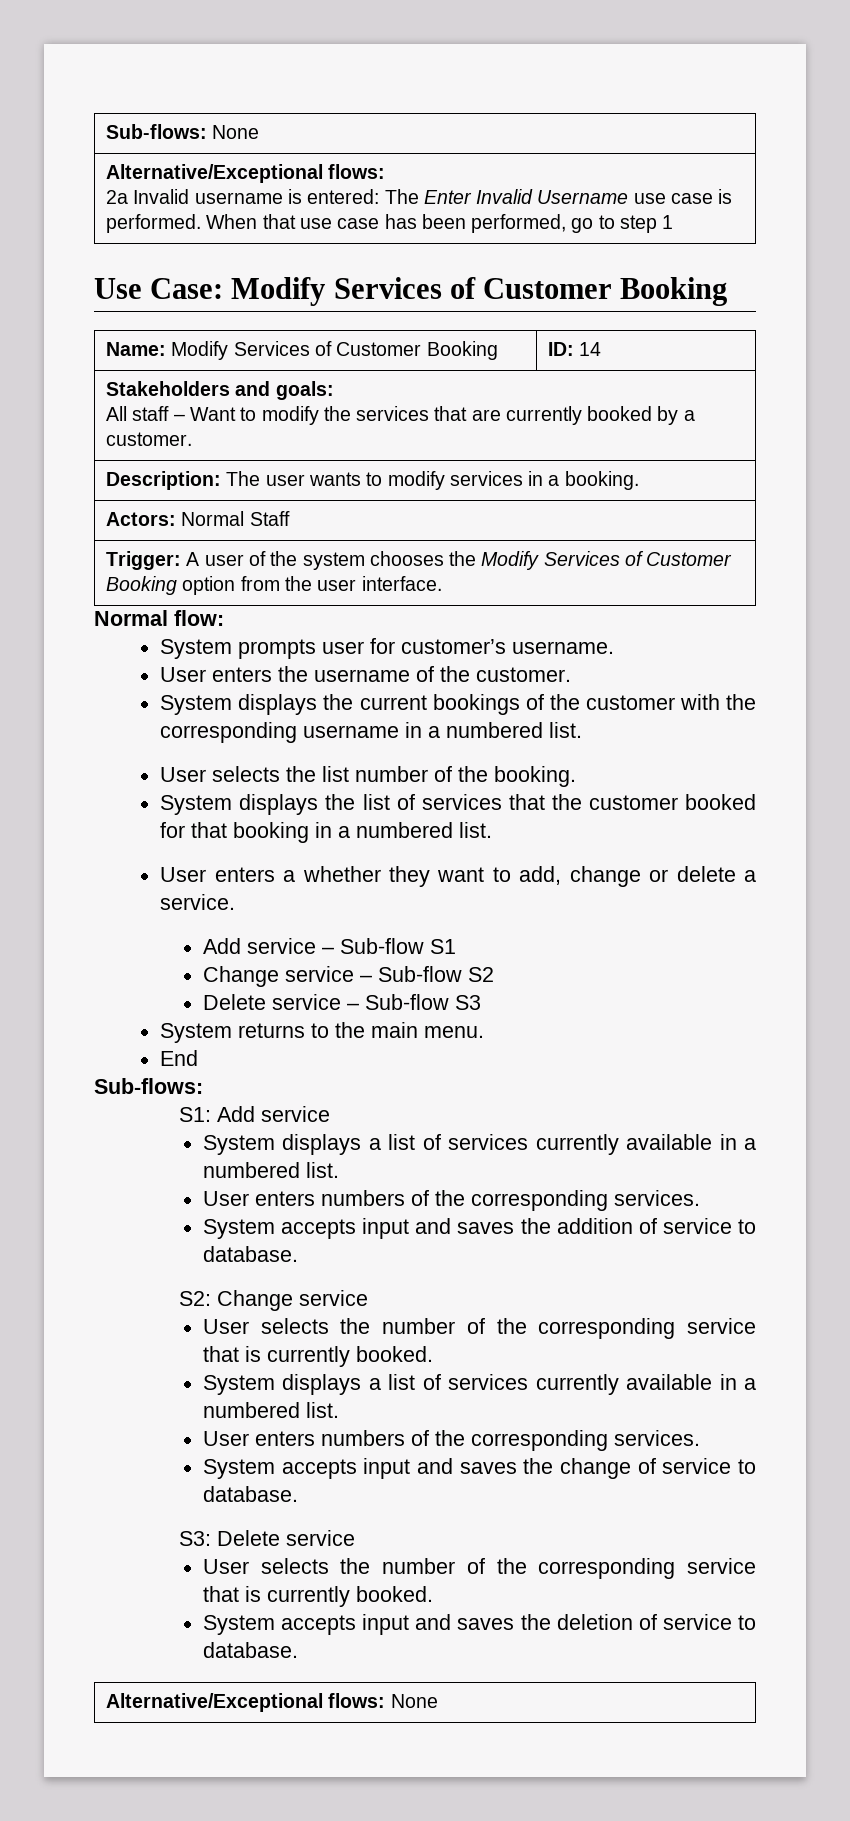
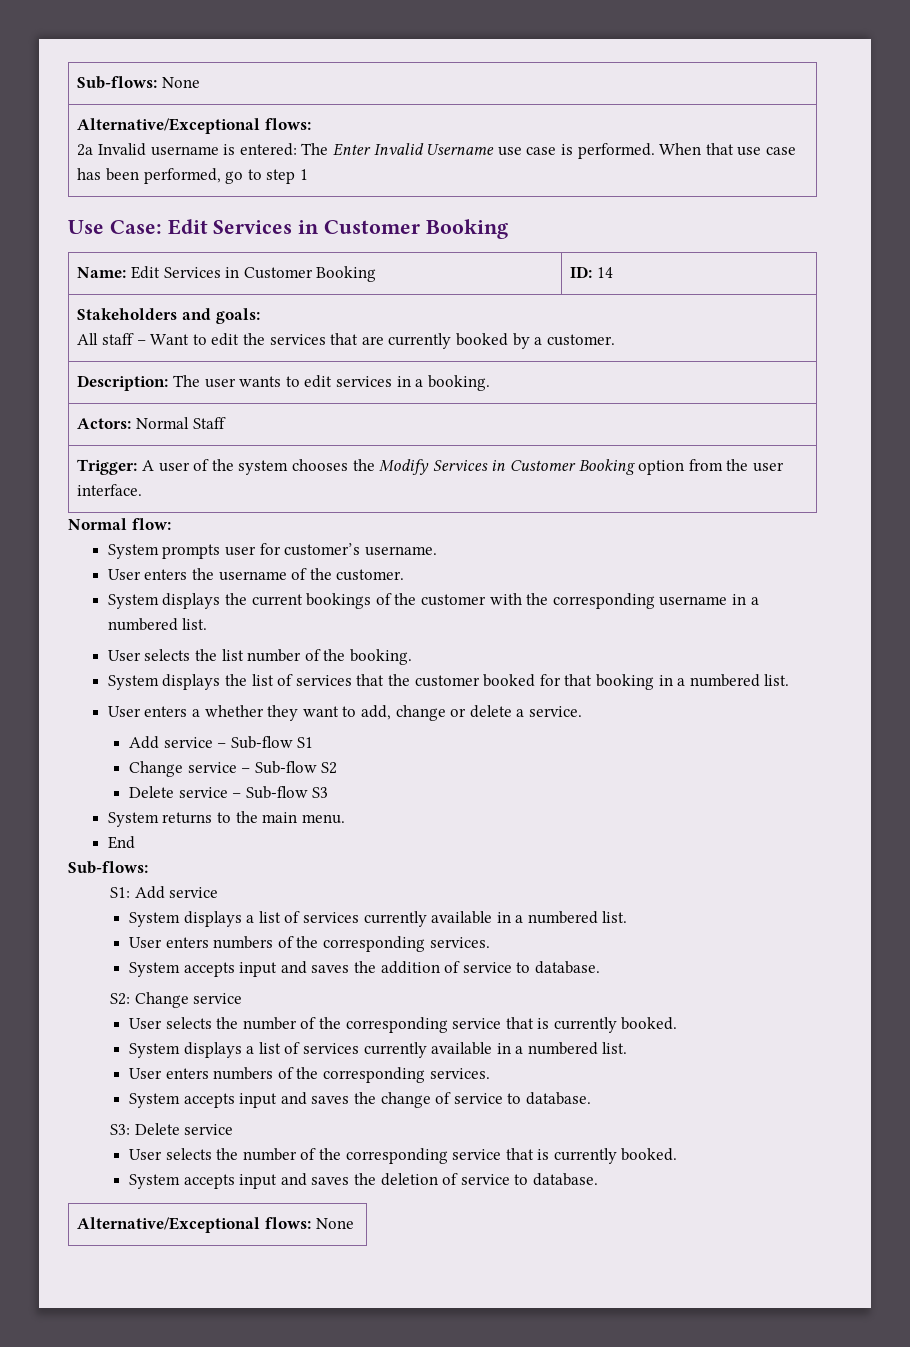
- Use Case: Modify Services of Customer Booking
+ Use Case: Edit Services in Customer Booking
- Name: Modify Services of Customer Booking | ID: 14
+ Name: Edit Services in Customer Booking | ID: 14
  Stakeholders and goals:
- All staff – Want to modify the services that are currently booked by a customer.
+ All staff – Want to edit the services that are currently booked by a customer.
- Description: The user wants to modify services in a booking.
+ Description: The user wants to edit services in a booking.
- Trigger: A user of the system chooses the Modify Services of Customer Booking option from the user interface.
+ Trigger: A user of the system chooses the Modify Services in Customer Booking option from the user interface.

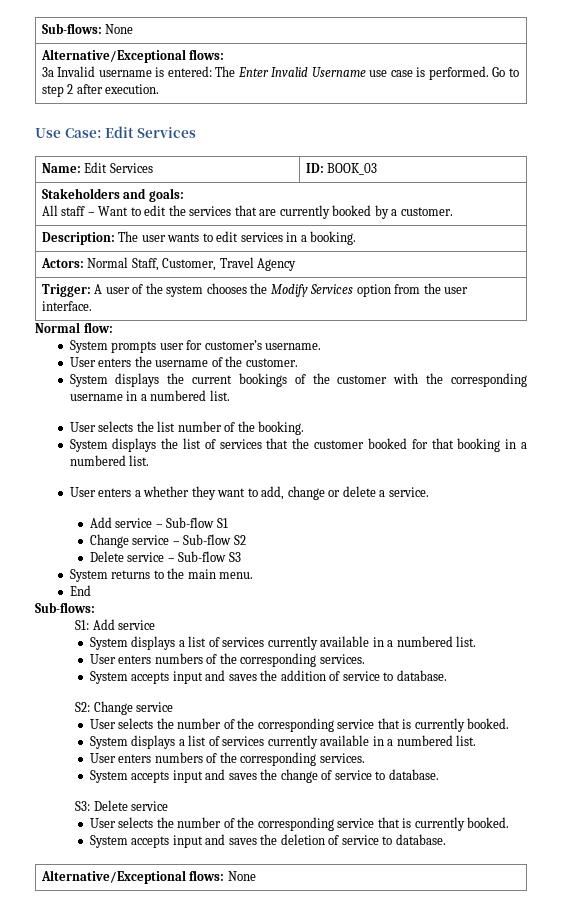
  Sub-flows: None
  Alternative/Exceptional flows:
- 2a Invalid username is entered: The Enter Invalid Username use case is performed. When that use case has been performed, go to step 1
+ 3a Invalid username is entered: The Enter Invalid Username use case is performed. Go to step 2 after execution.
- Use Case: Edit Services in Customer Booking
+ Use Case: Edit Services
- Name: Edit Services in Customer Booking | ID: 14
+ Name: Edit Services | ID: BOOK_03
- Actors: Normal Staff
+ Actors: Normal Staff, Customer, Travel Agency
- Trigger: A user of the system chooses the Modify Services in Customer Booking option from the user interface.
+ Trigger: A user of the system chooses the Modify Services option from the user interface.

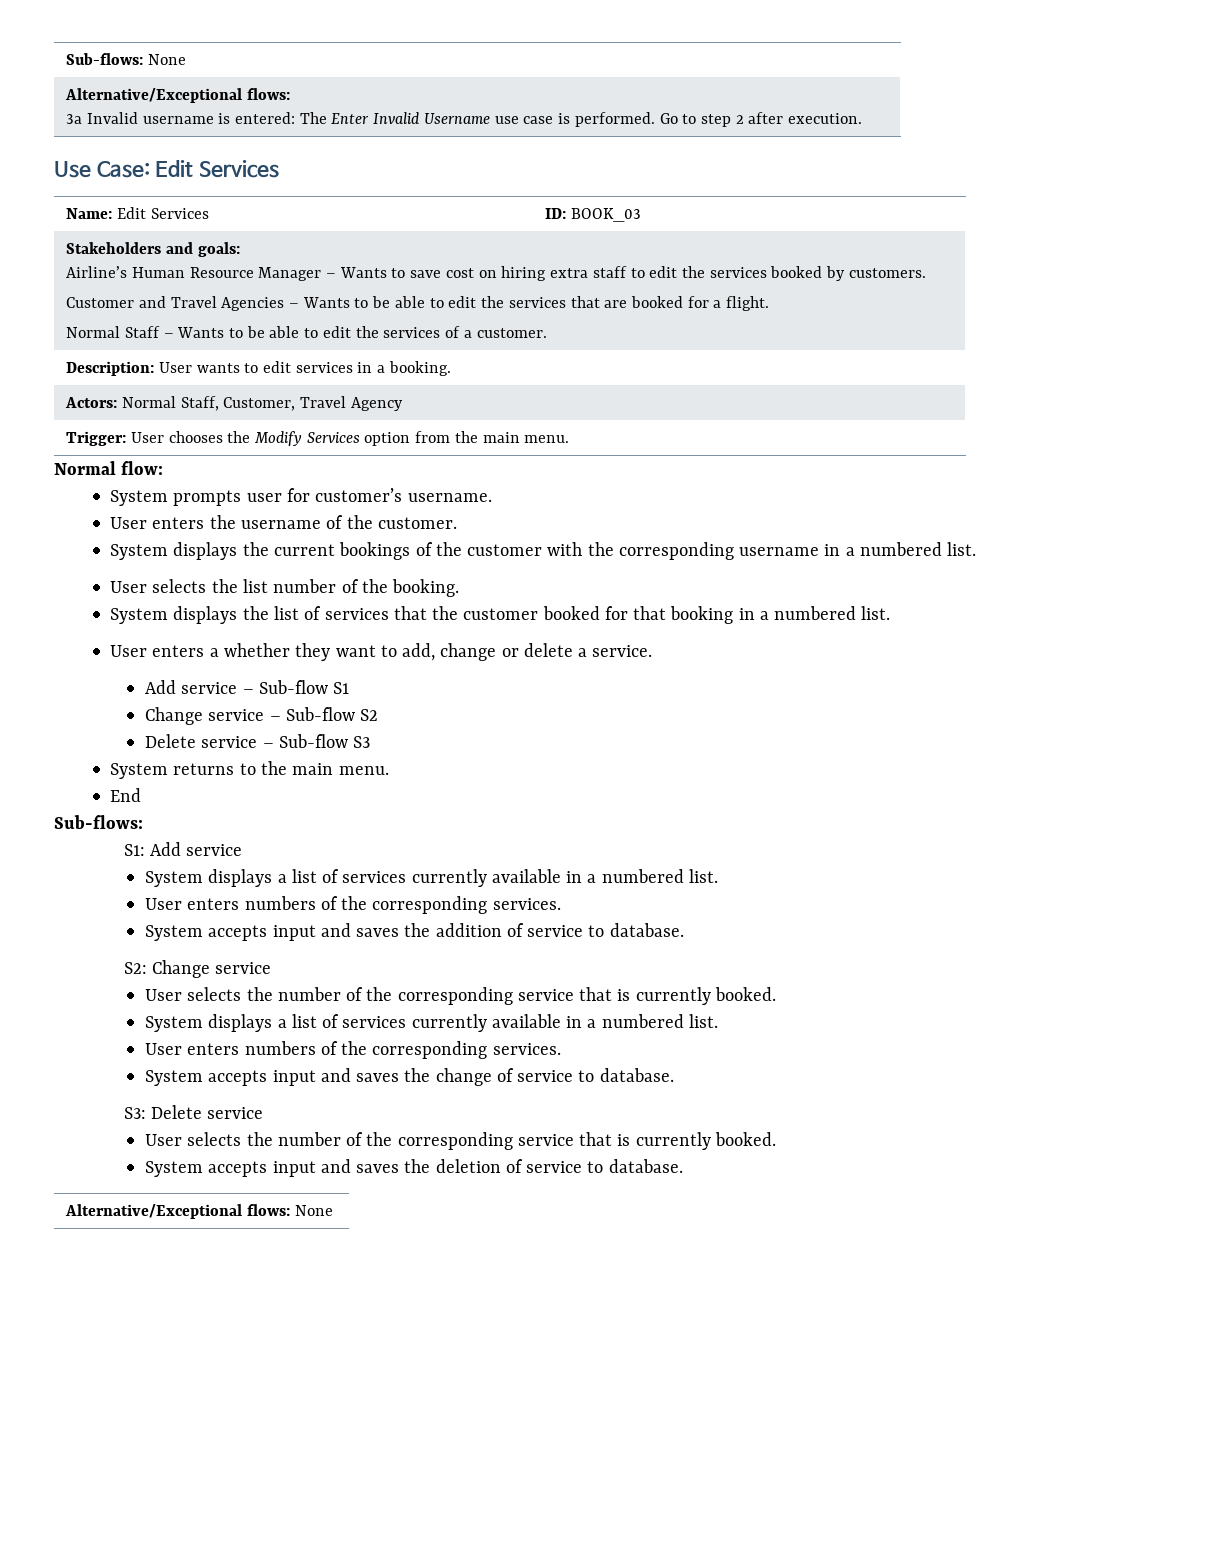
- All staff – Want to edit the services that are currently booked by a customer.
+ Airline’s Human Resource Manager – Wants to save cost on hiring extra staff to edit the services booked by customers.
+ Customer and Travel Agencies – Wants to be able to edit the services that are booked for a flight.
+ Normal Staff – Wants to be able to edit the services of a customer.
- Description: The user wants to edit services in a booking.
+ Description: User wants to edit services in a booking.
- Trigger: A user of the system chooses the Modify Services option from the user interface.
+ Trigger: User chooses the Modify Services option from the main menu.

